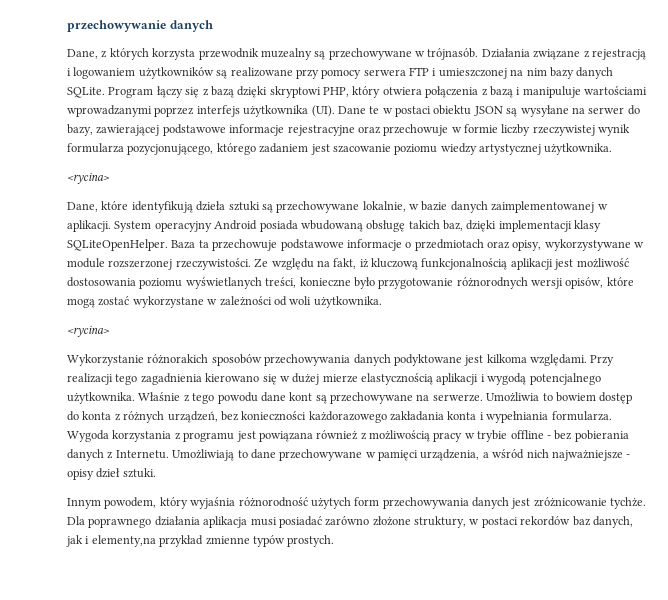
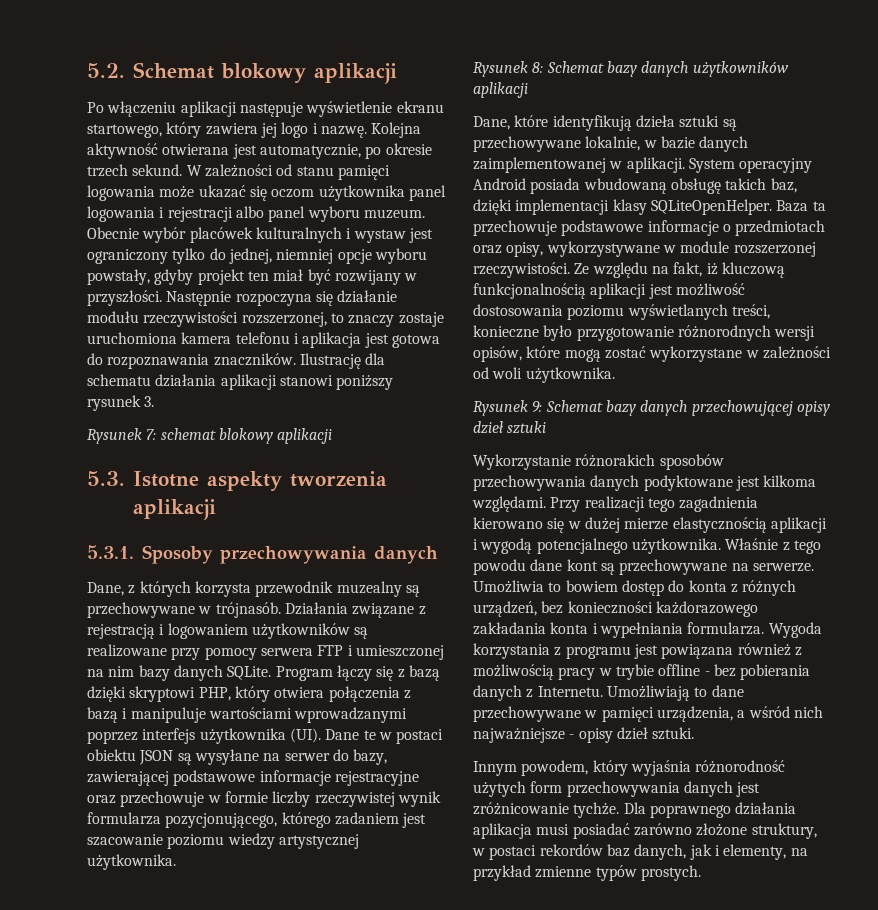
- przechowywanie danych
+ 5.2. Schemat blokowy aplikacji
+ Po włączeniu aplikacji następuje wyświetlenie ekranu startowego, który zawiera jej logo i nazwę. Kolejna aktywność otwierana jest automatycznie, po okresie trzech sekund. W zależności od stanu pamięci logowania może ukazać się oczom użytkownika panel logowania i rejestracji albo panel wyboru muzeum. Obecnie wybór placówek kulturalnych i wystaw jest ograniczony tylko do jednej, niemniej opcje wyboru powstały, gdyby projekt ten miał być rozwijany w przyszłości. Następnie rozpoczyna się działanie modułu rzeczywistości rozszerzonej, to znaczy zostaje uruchomiona kamera telefonu i aplikacja jest gotowa do rozpoznawania znaczników. Ilustrację dla schematu działania aplikacji stanowi poniższy rysunek 3.
+ Rysunek 7: schemat blokowy aplikacji
+ 5.3. Istotne aspekty tworzenia aplikacji
+ 5.3.1. Sposoby przechowywania danych
  Program łączy się z bazą dzięki skryptowi PHP, który otwiera połączenia z bazą i manipuluje wartościami wprowadzanymi poprzez interfejs użytkownika (UI). Dane te w postaci obiektu JSON są wysyłane na serwer do bazy, zawierającej podstawowe informacje rejestracyjne oraz przechowuje w formie liczby rzeczywistej wynik formularza pozycjonującego, którego zadaniem jest szacowanie poziomu wiedzy artystycznej użytkownika.
- <rycina>
+ Rysunek 8: Schemat bazy danych użytkowników aplikacji
  Ze względu na fakt, iż kluczową funkcjonalnością aplikacji jest możliwość dostosowania poziomu wyświetlanych treści, konieczne było przygotowanie różnorodnych wersji opisów, które mogą zostać wykorzystane w zależności od woli użytkownika.
- <rycina>
+ Rysunek 9: Schemat bazy danych przechowującej opisy dzieł sztuki
- Dla poprawnego działania aplikacja musi posiadać zarówno złożone struktury, w postaci rekordów baz danych, jak i elementy,na przykład zmienne typów prostych.
+ Dla poprawnego działania aplikacja musi posiadać zarówno złożone struktury, w postaci rekordów baz danych, jak i elementy, na przykład zmienne typów prostych.

